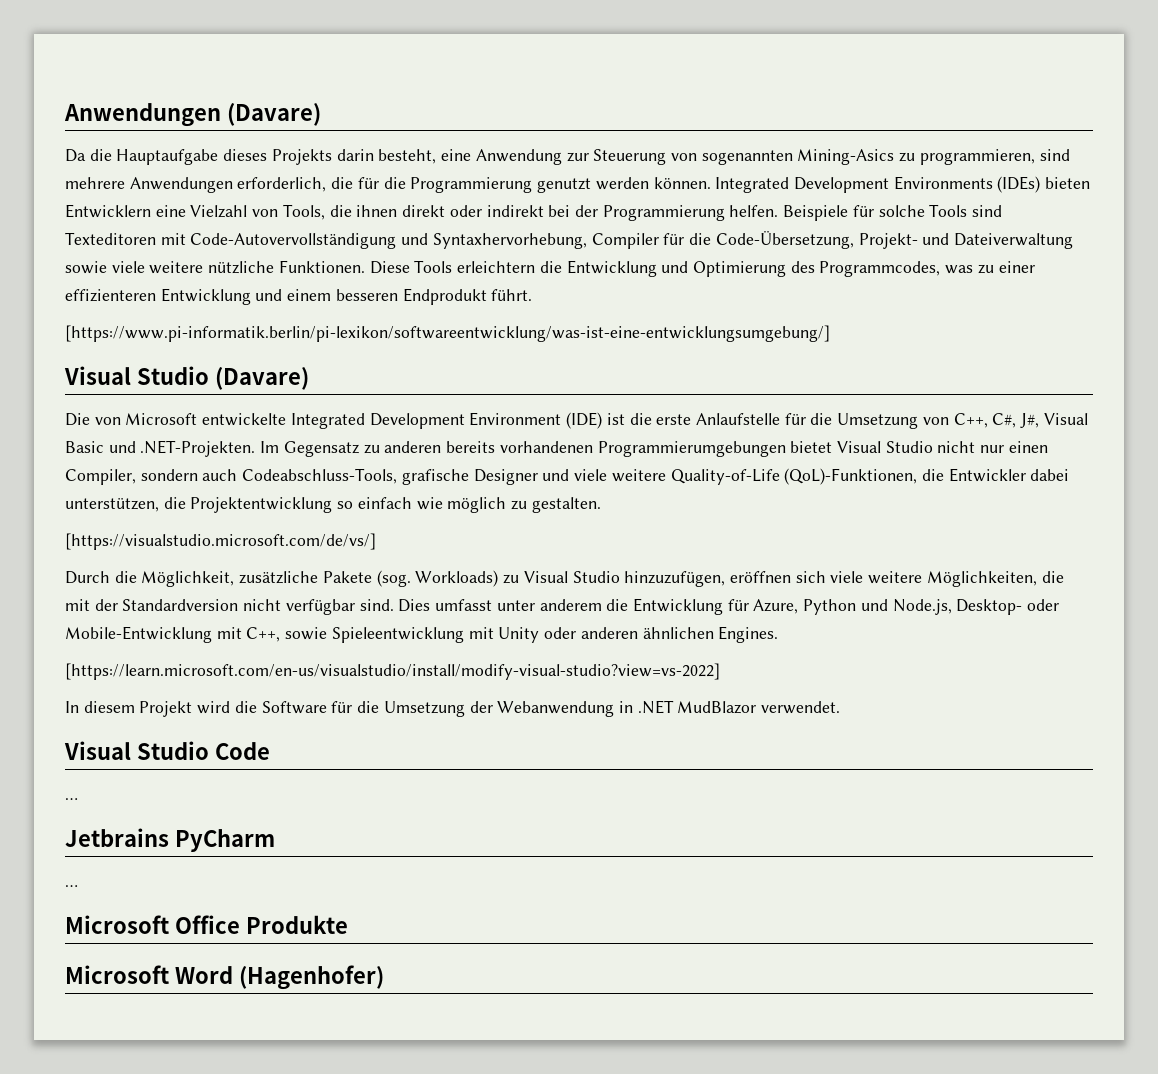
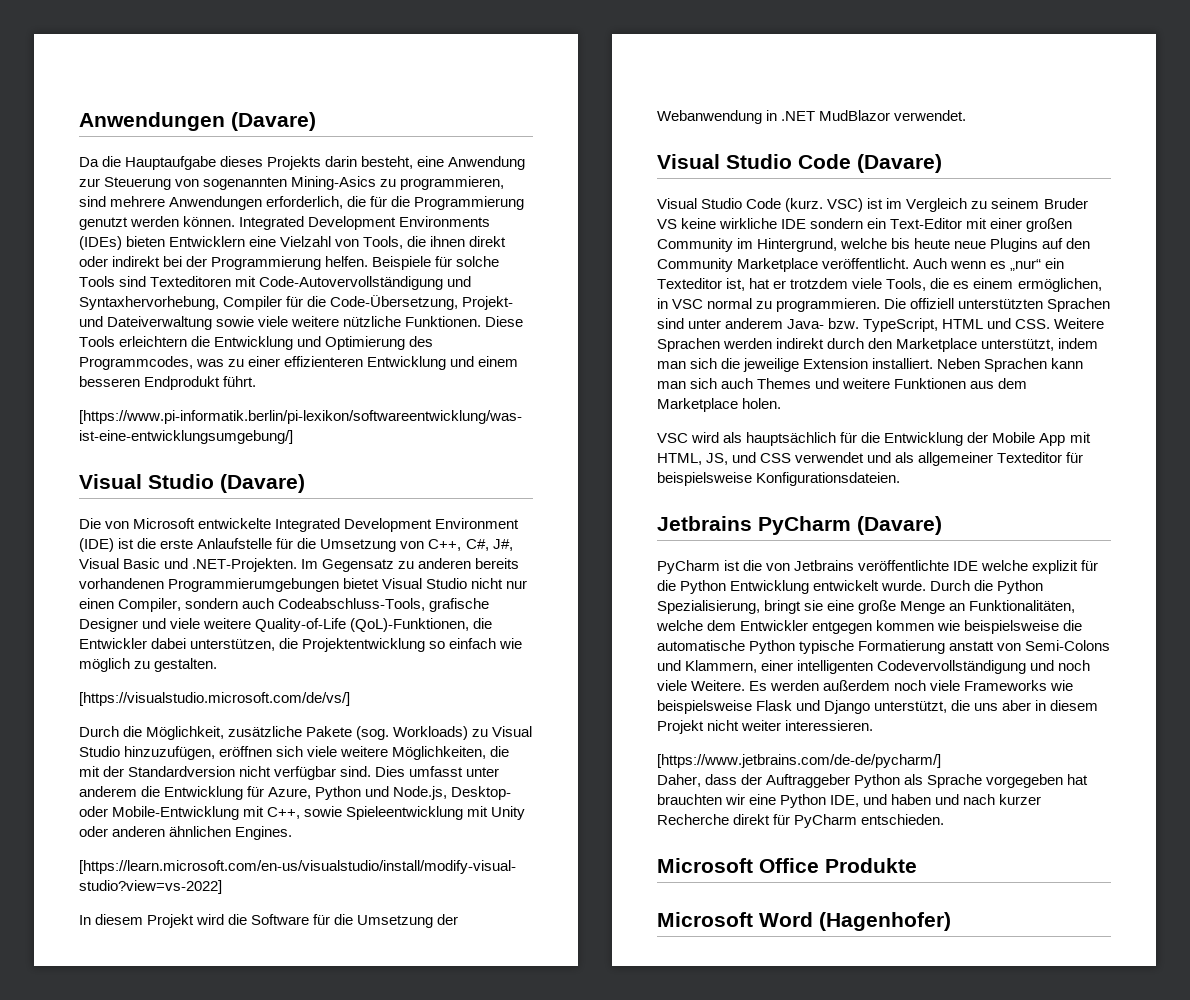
- Visual Studio Code
- …
- Jetbrains PyCharm
- …
+ Visual Studio Code (Davare)
+ Visual Studio Code (kurz. VSC) ist im Vergleich zu seinem Bruder VS keine wirkliche IDE sondern ein Text-Editor mit einer großen Community im Hintergrund, welche bis heute neue Plugins auf den Community Marketplace veröffentlicht. Auch wenn es „nur“ ein Texteditor ist, hat er trotzdem viele Tools, die es einem ermöglichen, in VSC normal zu programmieren. Die offiziell unterstützten Sprachen sind unter anderem Java- bzw. TypeScript, HTML und CSS. Weitere Sprachen werden indirekt durch den Marketplace unterstützt, indem man sich die jeweilige Extension installiert. Neben Sprachen kann man sich auch Themes und weitere Funktionen aus dem Marketplace holen.
+ VSC wird als hauptsächlich für die Entwicklung der Mobile App mit HTML, JS, und CSS verwendet und als allgemeiner Texteditor für beispielsweise Konfigurationsdateien.
+ Jetbrains PyCharm (Davare)
+ PyCharm ist die von Jetbrains veröffentlichte IDE welche explizit für die Python Entwicklung entwickelt wurde. Durch die Python Spezialisierung, bringt sie eine große Menge an Funktionalitäten, welche dem Entwickler entgegen kommen wie beispielsweise die automatische Python typische Formatierung anstatt von Semi-Colons und Klammern, einer intelligenten Codevervollständigung und noch viele Weitere. Es werden außerdem noch viele Frameworks wie beispielsweise Flask und Django unterstützt, die uns aber in diesem Projekt nicht weiter interessieren.
+ [https://www.jetbrains.com/de-de/pycharm/]
+ Daher, dass der Auftraggeber Python als Sprache vorgegeben hat brauchten wir eine Python IDE, und haben und nach kurzer Recherche direkt für PyCharm entschieden.

